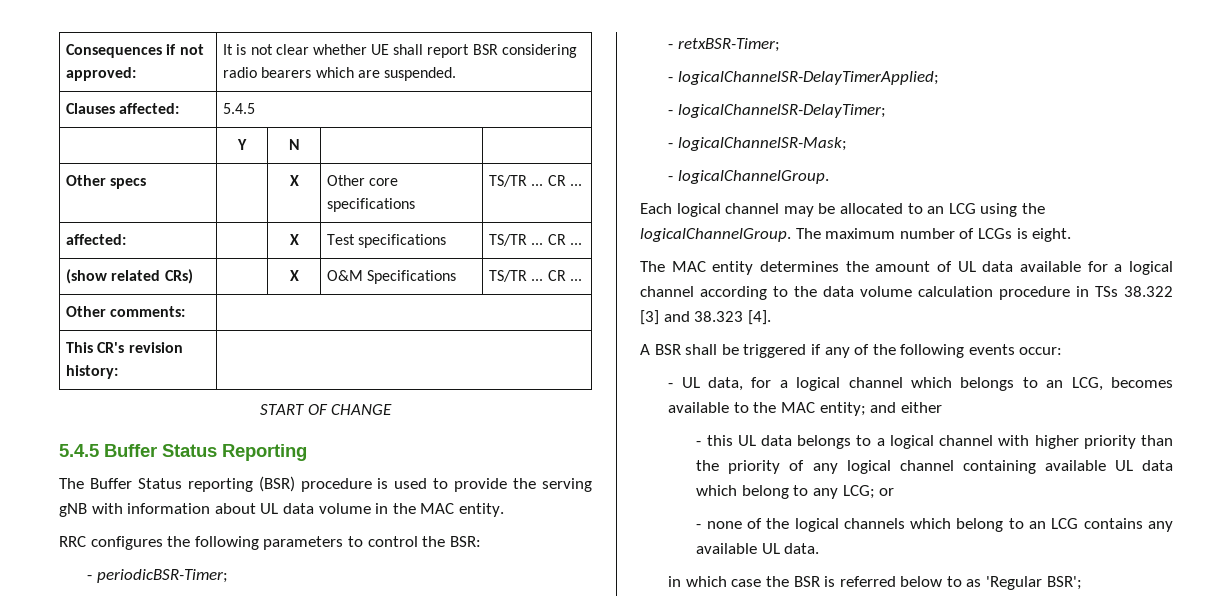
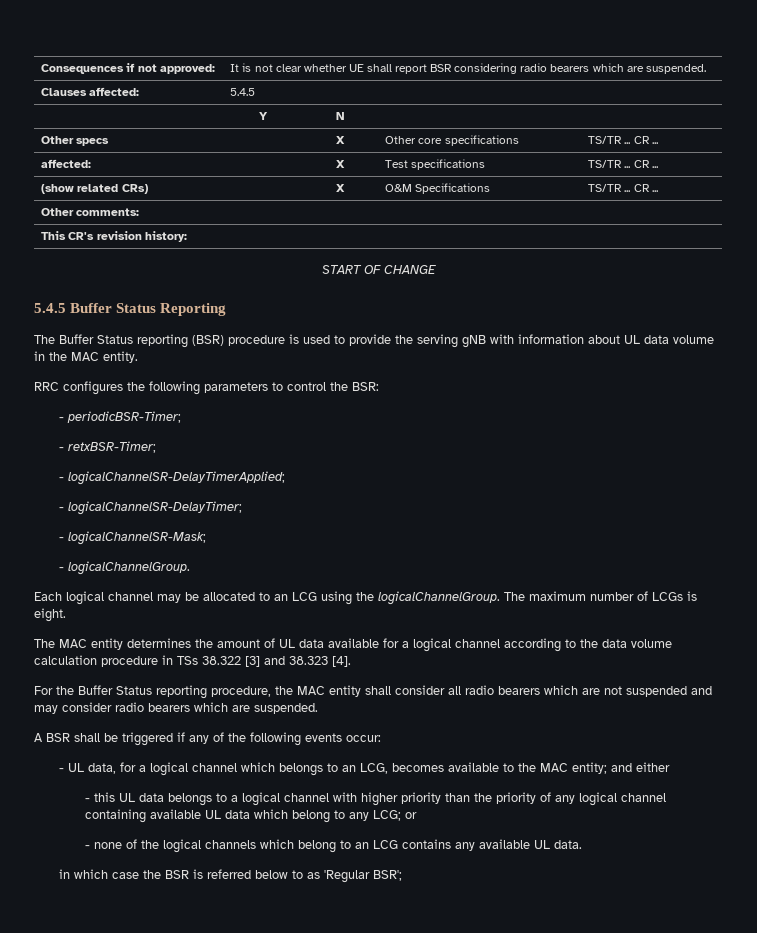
+ For the Buffer Status reporting procedure, the MAC entity shall consider all radio bearers which are not suspended and may consider radio bearers which are suspended.

